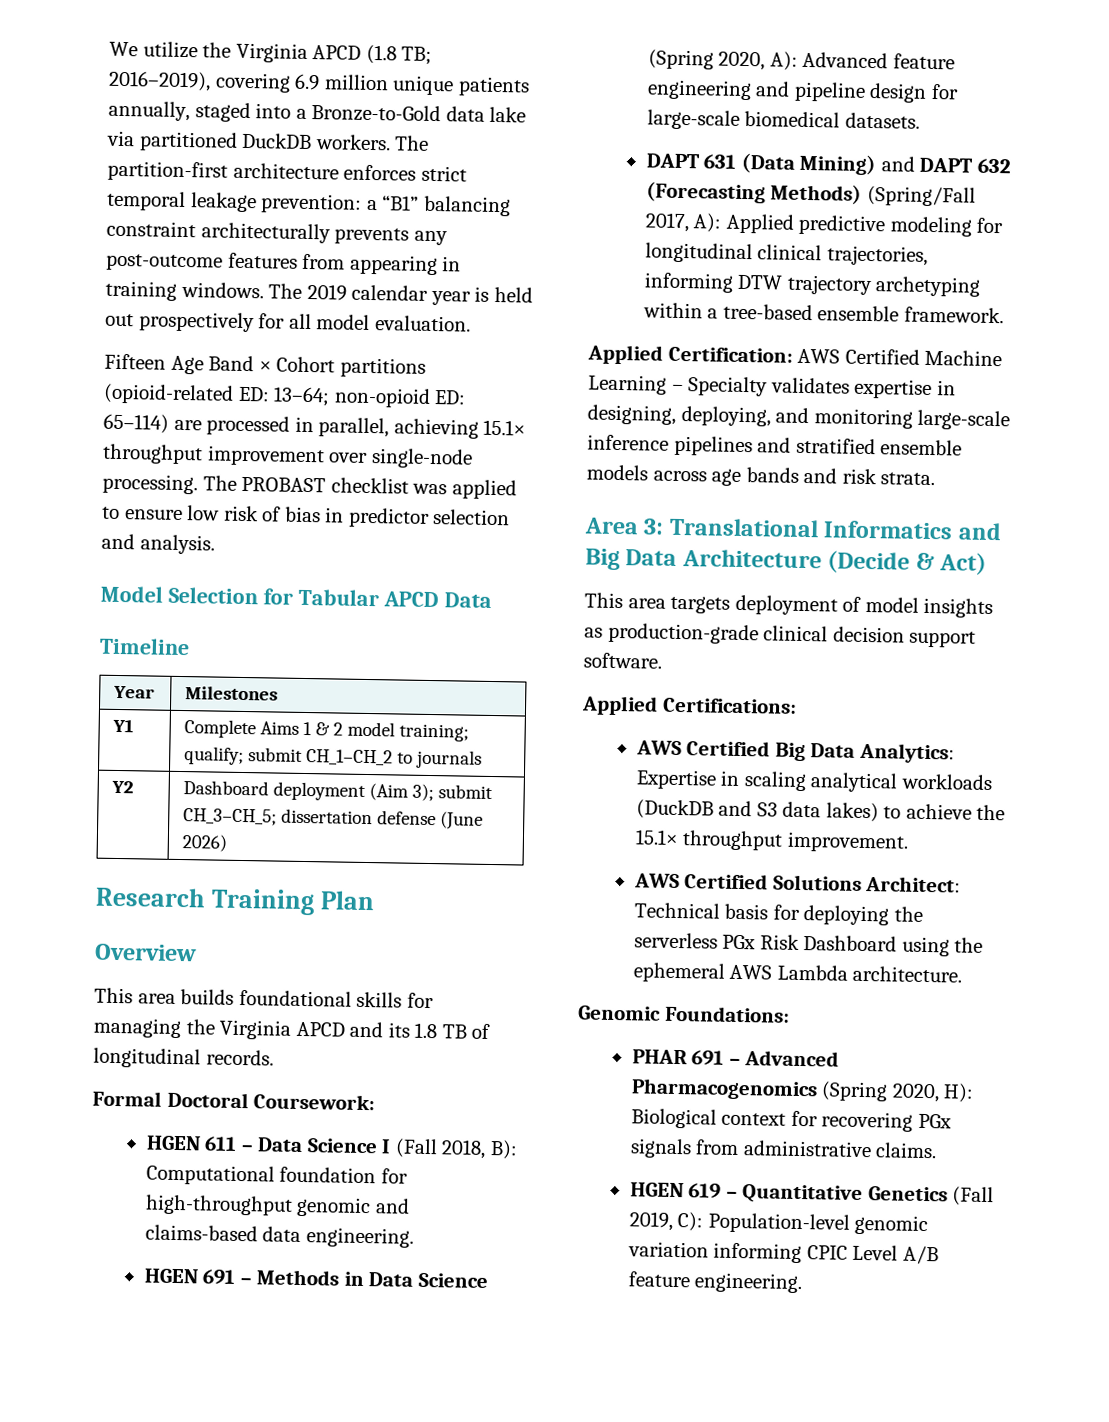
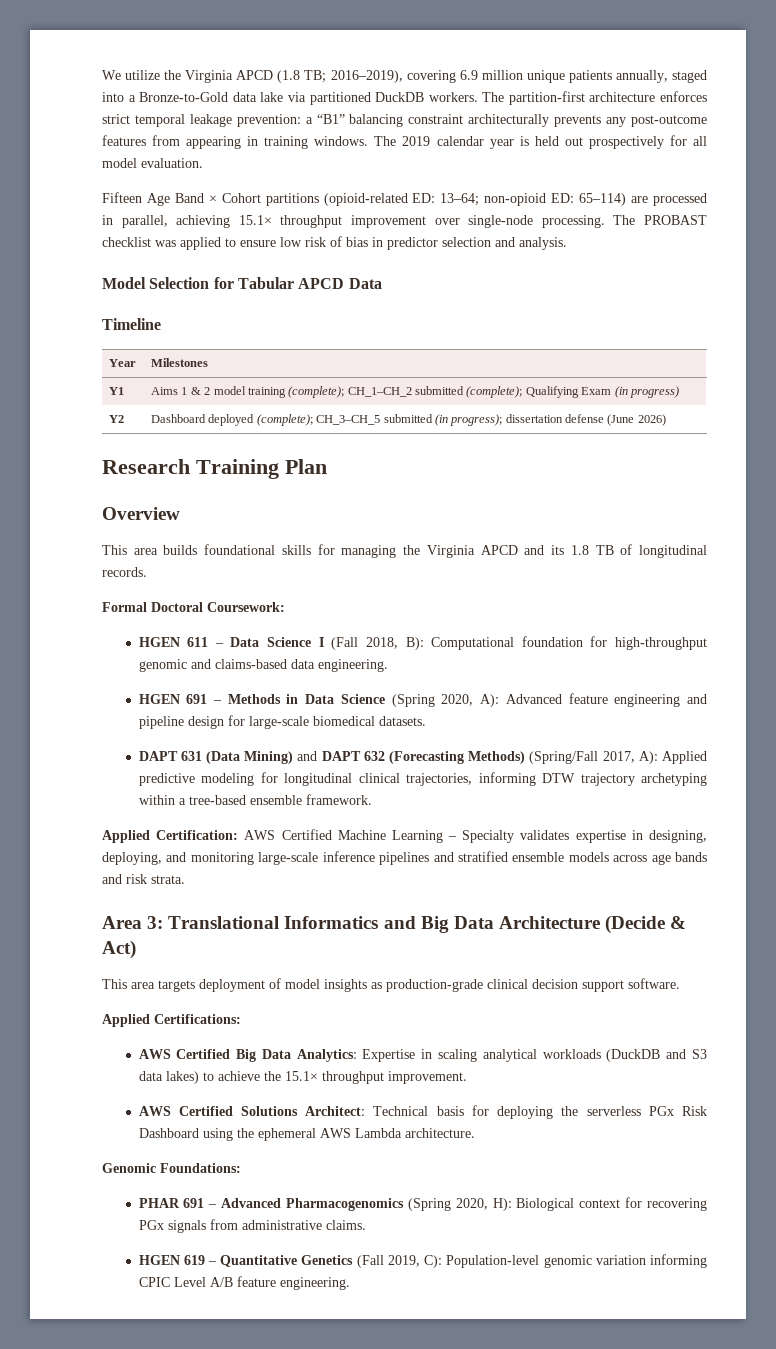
- Y1 | Complete Aims 1 & 2 model training; qualify; submit CH_1–CH_2 to journals
- Y2 | Dashboard deployment (Aim 3); submit CH_3–CH_5; dissertation defense (June 2026)
+ Y1 | Aims 1 & 2 model training (complete); CH_1–CH_2 submitted (complete); Qualifying Exam (in progress)
+ Y2 | Dashboard deployed (complete); CH_3–CH_5 submitted (in progress); dissertation defense (June 2026)

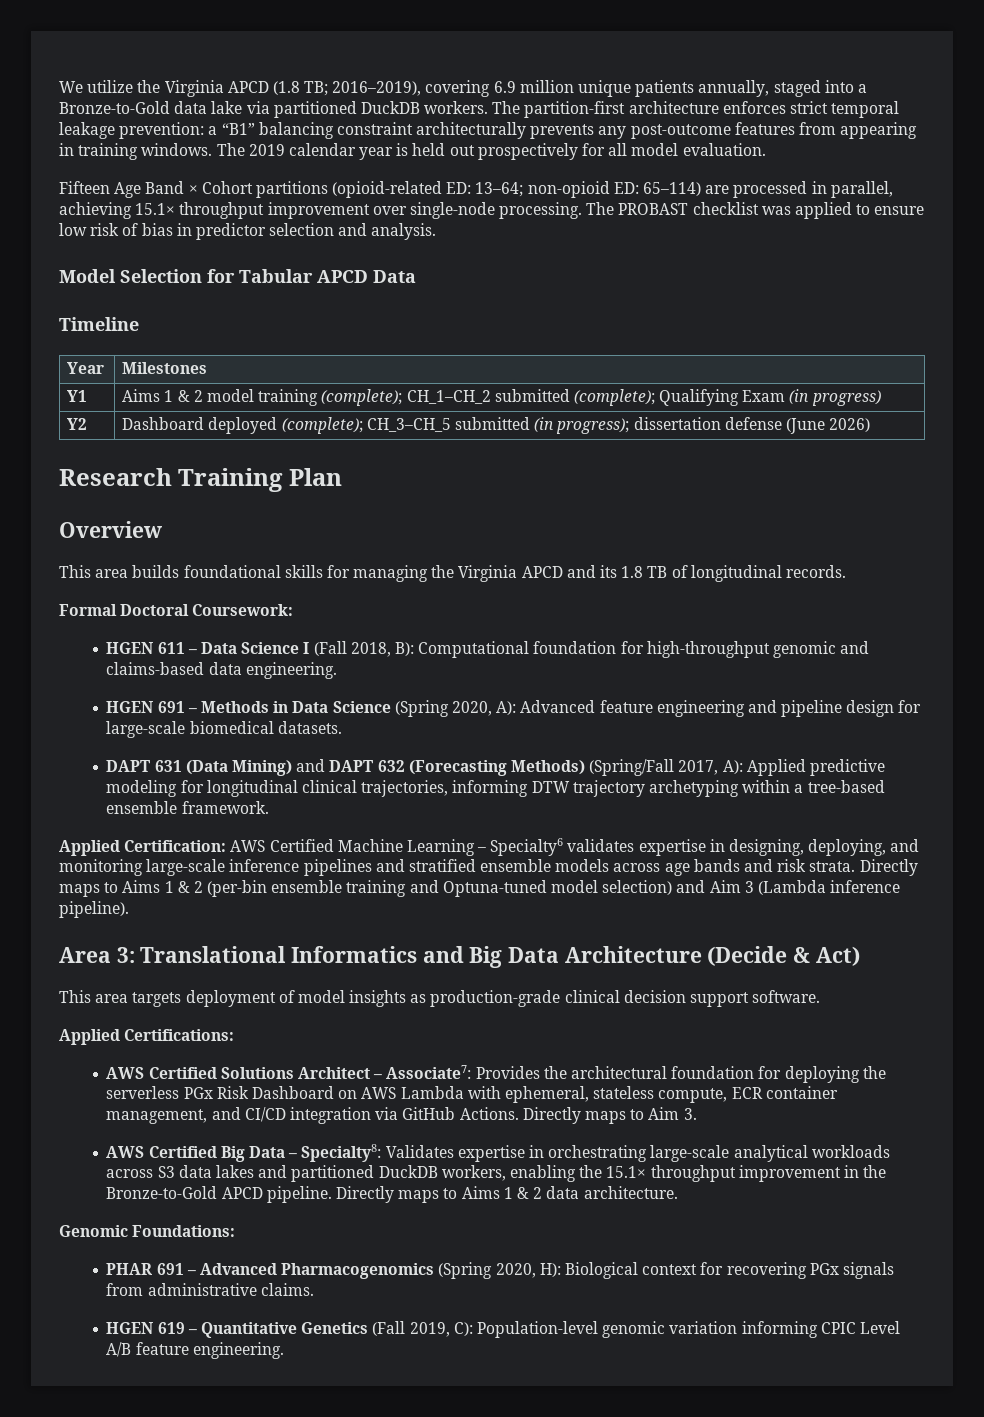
- Applied Certification: AWS Certified Machine Learning – Specialty validates expertise in designing, deploying, and monitoring large-scale inference pipelines and stratified ensemble models across age bands and risk strata.
+ Applied Certification: AWS Certified Machine Learning – Specialty6 validates expertise in designing, deploying, and monitoring large-scale inference pipelines and stratified ensemble models across age bands and risk strata. Directly maps to Aims 1 & 2 (per-bin ensemble training and Optuna-tuned model selection) and Aim 3 (Lambda inference pipeline).
- AWS Certified Big Data Analytics: Expertise in scaling analytical workloads (DuckDB and S3 data lakes) to achieve the 15.1× throughput improvement.
- AWS Certified Solutions Architect: Technical basis for deploying the serverless PGx Risk Dashboard using the ephemeral AWS Lambda architecture.
+ AWS Certified Solutions Architect – Associate7: Provides the architectural foundation for deploying the serverless PGx Risk Dashboard on AWS Lambda with ephemeral, stateless compute, ECR container management, and CI/CD integration via GitHub Actions. Directly maps to Aim 3.
+ AWS Certified Big Data – Specialty8: Validates expertise in orchestrating large-scale analytical workloads across S3 data lakes and partitioned DuckDB workers, enabling the 15.1× throughput improvement in the Bronze-to-Gold APCD pipeline. Directly maps to Aims 1 & 2 data architecture.

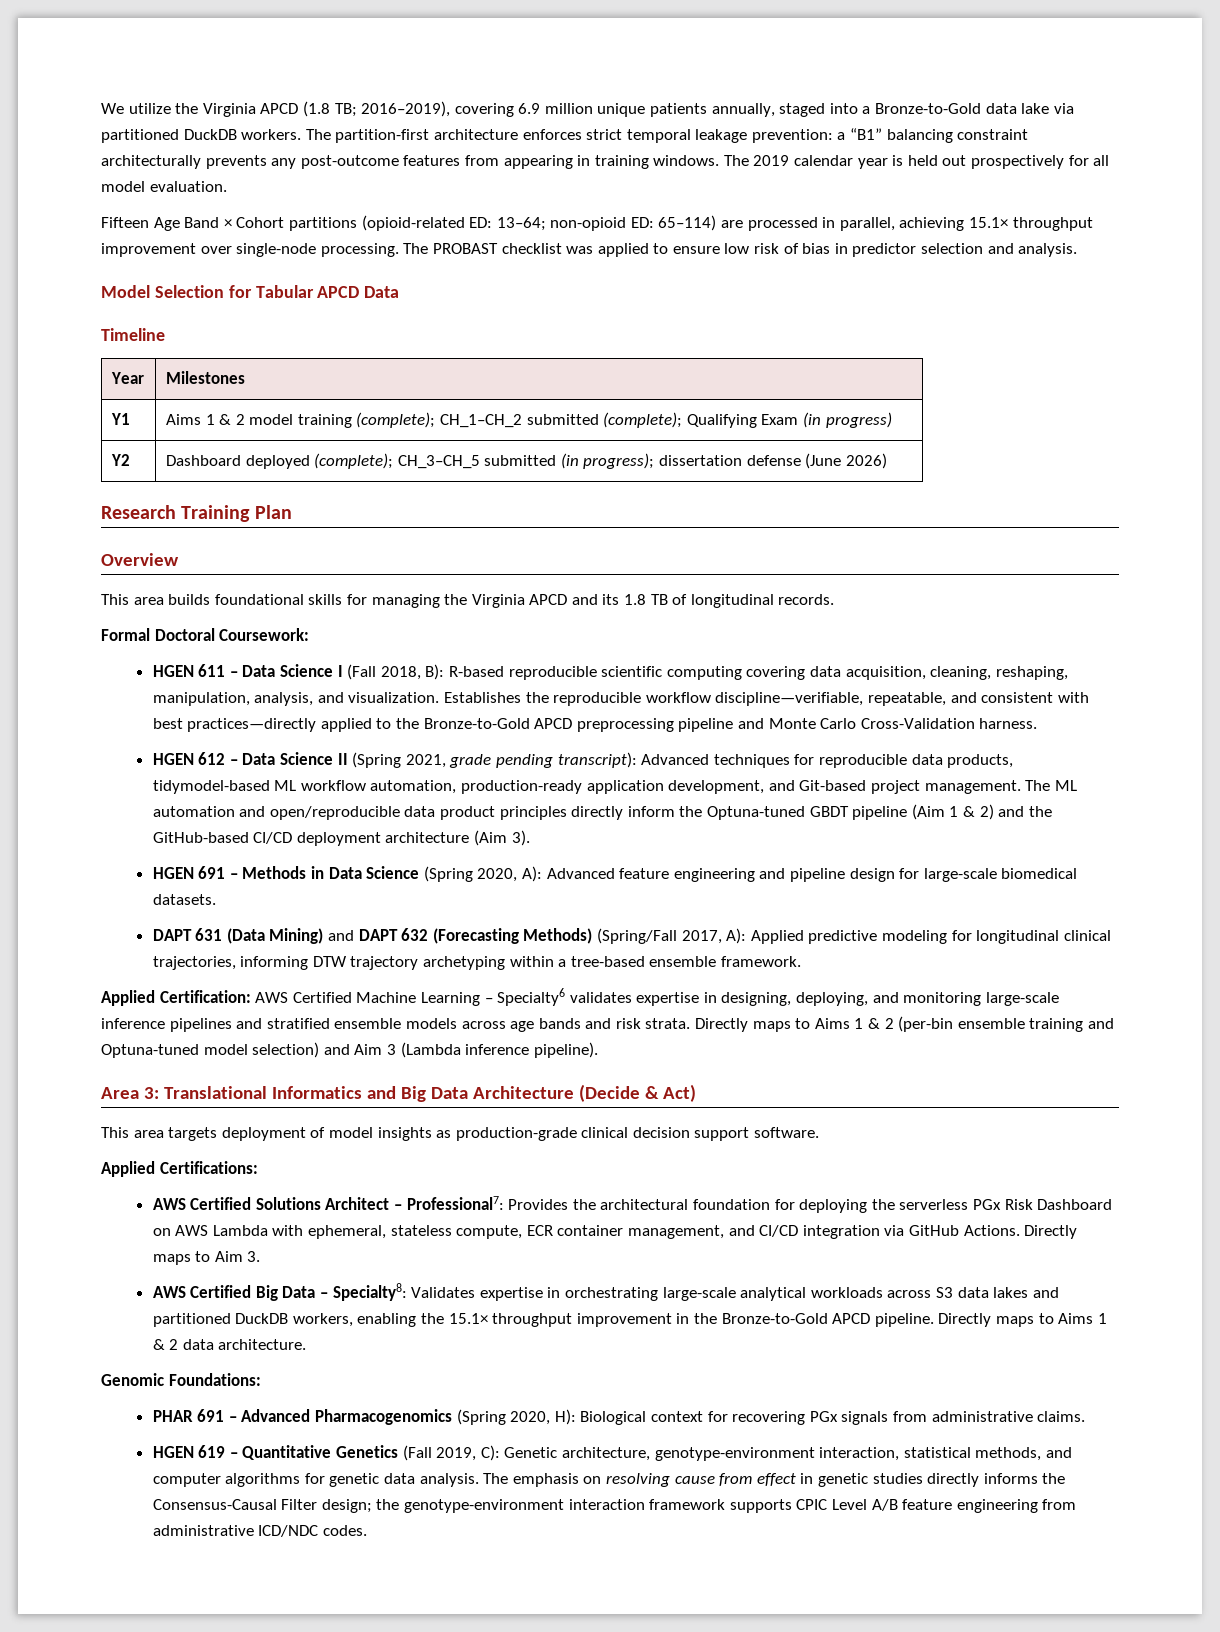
- HGEN 611 – Data Science I (Fall 2018, B): Computational foundation for high-throughput genomic and claims-based data engineering.
+ HGEN 611 – Data Science I (Fall 2018, B): R-based reproducible scientific computing covering data acquisition, cleaning, reshaping, manipulation, analysis, and visualization. Establishes the reproducible workflow discipline—verifiable, repeatable, and consistent with best practices—directly applied to the Bronze-to-Gold APCD preprocessing pipeline and Monte Carlo Cross-Validation harness.
+ HGEN 612 – Data Science II (Spring 2021, grade pending transcript): Advanced techniques for reproducible data products, tidymodel-based ML workflow automation, production-ready application development, and Git-based project management. The ML automation and open/reproducible data product principles directly inform the Optuna-tuned GBDT pipeline (Aim 1 & 2) and the GitHub-based CI/CD deployment architecture (Aim 3).
- AWS Certified Solutions Architect – Associate7: Provides the architectural foundation for deploying the serverless PGx Risk Dashboard on AWS Lambda with ephemeral, stateless compute, ECR container management, and CI/CD integration via GitHub Actions.
+ AWS Certified Solutions Architect – Professional7: Provides the architectural foundation for deploying the serverless PGx Risk Dashboard on AWS Lambda with ephemeral, stateless compute, ECR container management, and CI/CD integration via GitHub Actions.
- HGEN 619 – Quantitative Genetics (Fall 2019, C): Population-level genomic variation informing CPIC Level A/B feature engineering.
+ HGEN 619 – Quantitative Genetics (Fall 2019, C): Genetic architecture, genotype-environment interaction, statistical methods, and computer algorithms for genetic data analysis. The emphasis on resolving cause from effect in genetic studies directly informs the Consensus-Causal Filter design; the genotype-environment interaction framework supports CPIC Level A/B feature engineering from administrative ICD/NDC codes.

